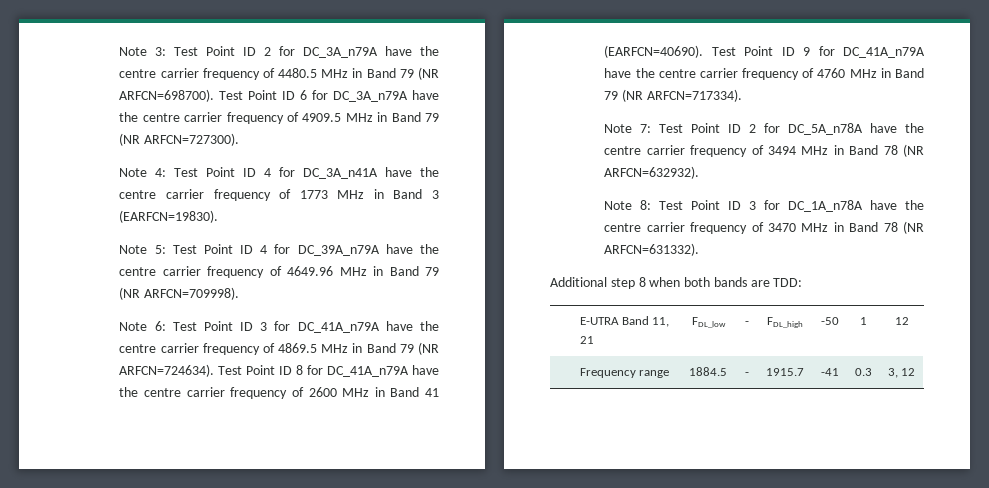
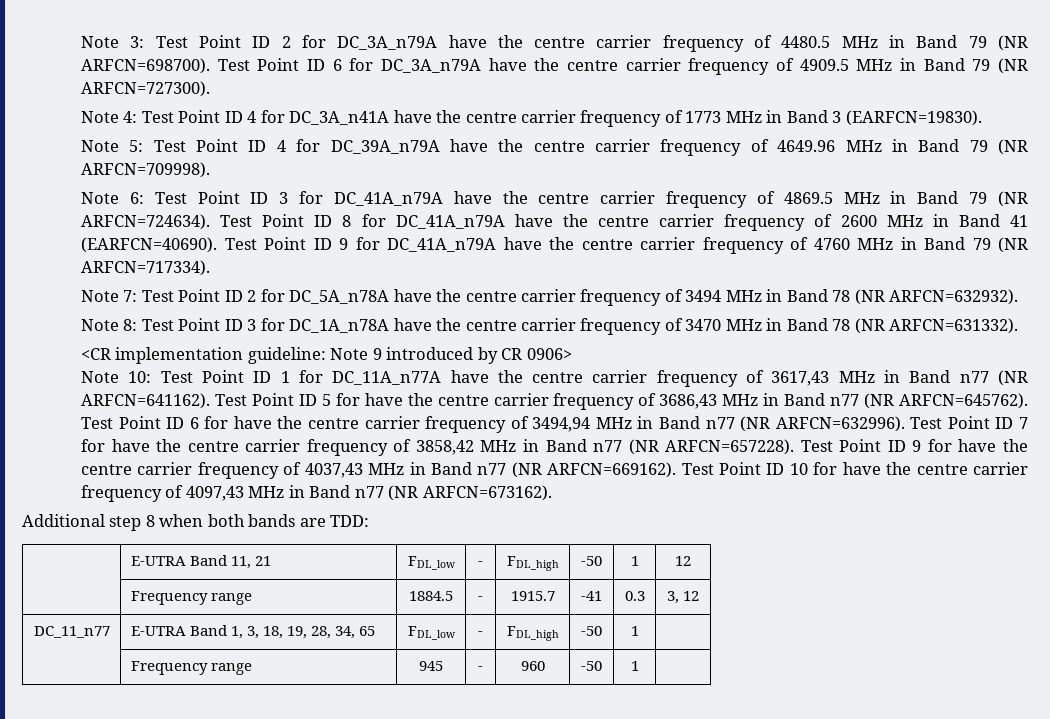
+ <CR implementation guideline: Note 9 introduced by CR 0906>
+ Note 10: Test Point ID 1 for DC_11A_n77A have the centre carrier frequency of 3617,43 MHz in Band n77 (NR ARFCN=641162). Test Point ID 5 for have the centre carrier frequency of 3686,43 MHz in Band n77 (NR ARFCN=645762). Test Point ID 6 for have the centre carrier frequency of 3494,94 MHz in Band n77 (NR ARFCN=632996). Test Point ID 7 for have the centre carrier frequency of 3858,42 MHz in Band n77 (NR ARFCN=657228). Test Point ID 9 for have the centre carrier frequency of 4037,43 MHz in Band n77 (NR ARFCN=669162). Test Point ID 10 for have the centre carrier frequency of 4097,43 MHz in Band n77 (NR ARFCN=673162).
+ DC_11_n77 | E-UTRA Band 1, 3, 18, 19, 28, 34, 65 | FDL_low | - | FDL_high | -50 | 1 |
+ | Frequency range | 945 | - | 960 | -50 | 1 |

